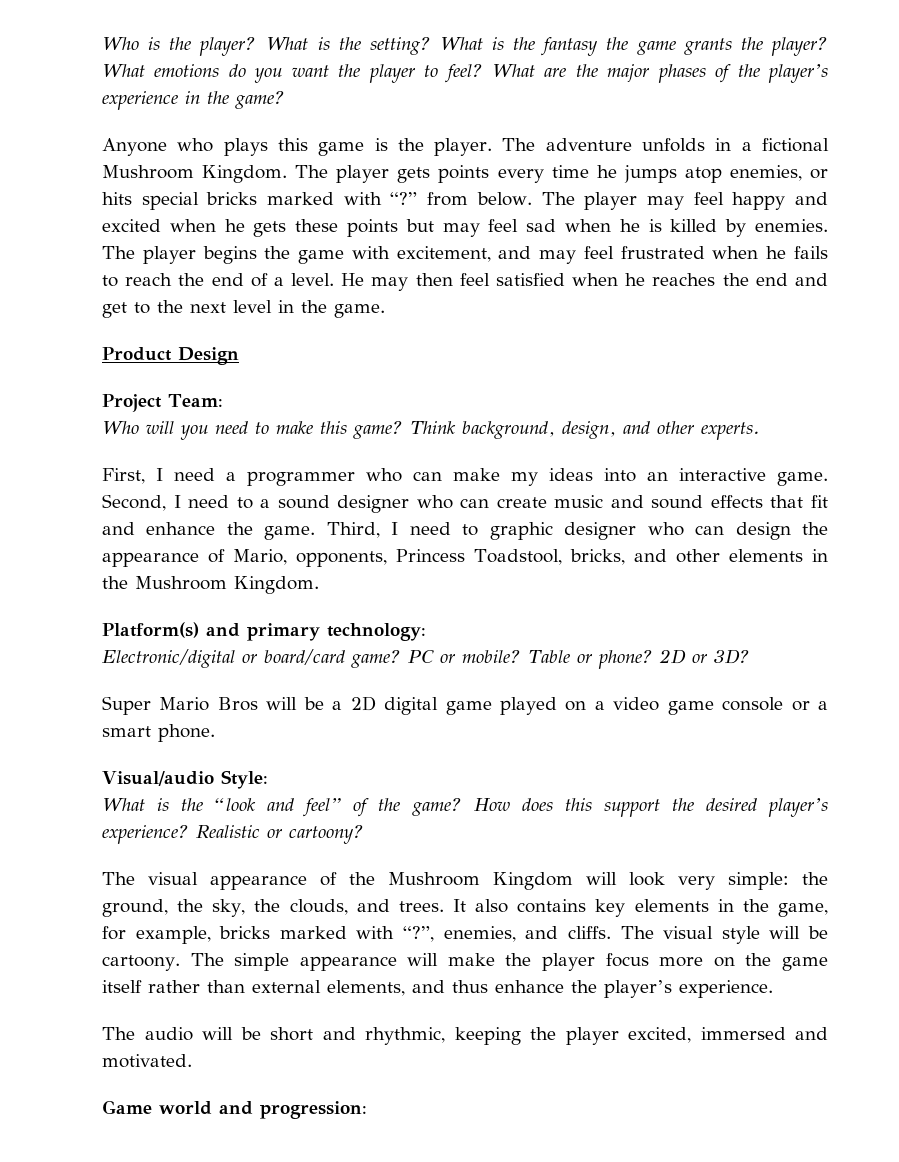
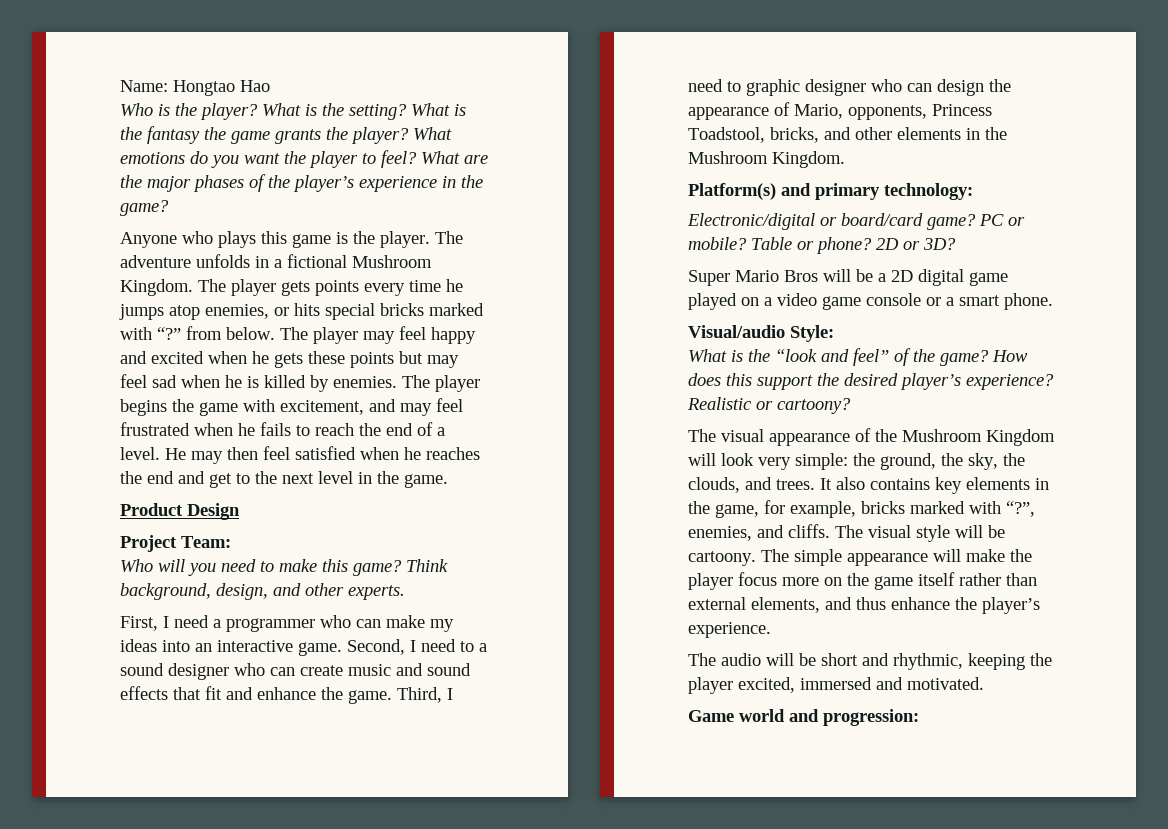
+ Name: Hongtao Hao

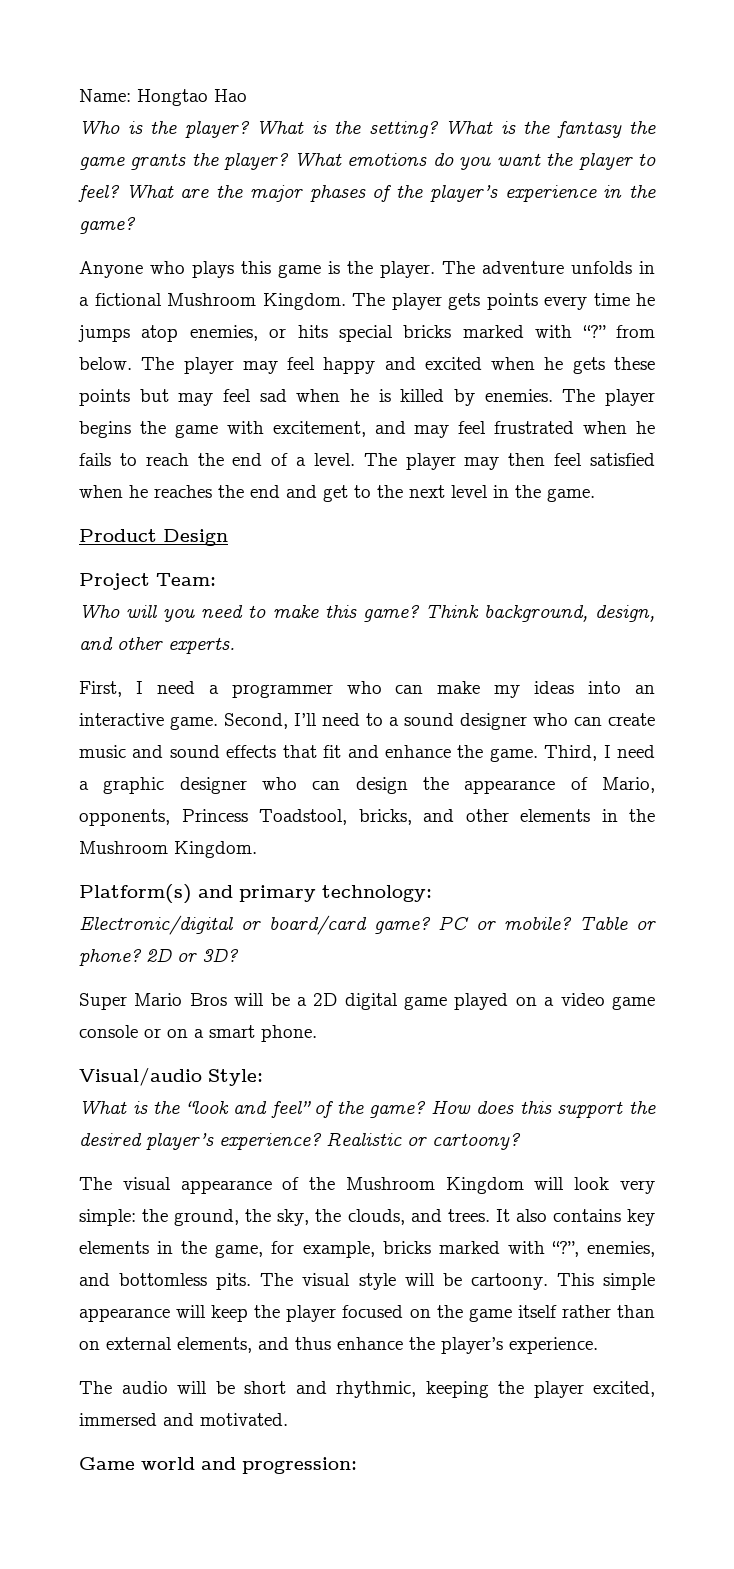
- He may then feel satisfied when he reaches the end and get to the next level in the game.
+ The player may then feel satisfied when he reaches the end and get to the next level in the game.
- Second, I need to a sound designer who can create music and sound effects that fit and enhance the game.
+ Second, I’ll need to a sound designer who can create music and sound effects that fit and enhance the game.
- Third, I need to graphic designer who can design the appearance of Mario, opponents, Princess Toadstool, bricks, and other elements in the Mushroom Kingdom.
+ Third, I need a graphic designer who can design the appearance of Mario, opponents, Princess Toadstool, bricks, and other elements in the Mushroom Kingdom.
- Super Mario Bros will be a 2D digital game played on a video game console or a smart phone.
+ Super Mario Bros will be a 2D digital game played on a video game console or on a smart phone.
- It also contains key elements in the game, for example, bricks marked with “?”, enemies, and cliffs.
+ It also contains key elements in the game, for example, bricks marked with “?”, enemies, and bottomless pits.
- The simple appearance will make the player focus more on the game itself rather than external elements, and thus enhance the player’s experience.
+ This simple appearance will keep the player focused on the game itself rather than on external elements, and thus enhance the player’s experience.

